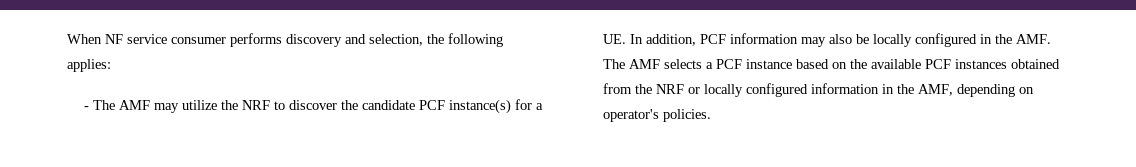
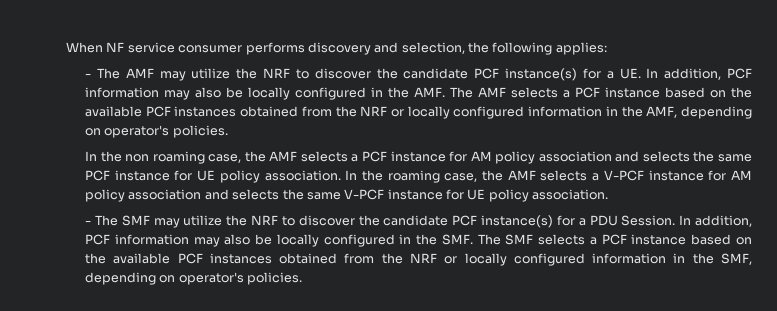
+ In the non roaming case, the AMF selects a PCF instance for AM policy association and selects the same PCF instance for UE policy association. In the roaming case, the AMF selects a V-PCF instance for AM policy association and selects the same V-PCF instance for UE policy association.
+ - The SMF may utilize the NRF to discover the candidate PCF instance(s) for a PDU Session. In addition, PCF information may also be locally configured in the SMF. The SMF selects a PCF instance based on the available PCF instances obtained from the NRF or locally configured information in the SMF, depending on operator's policies.

